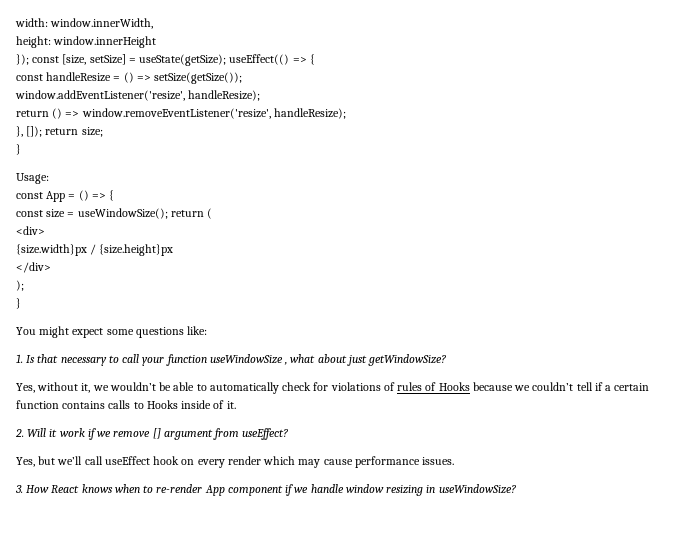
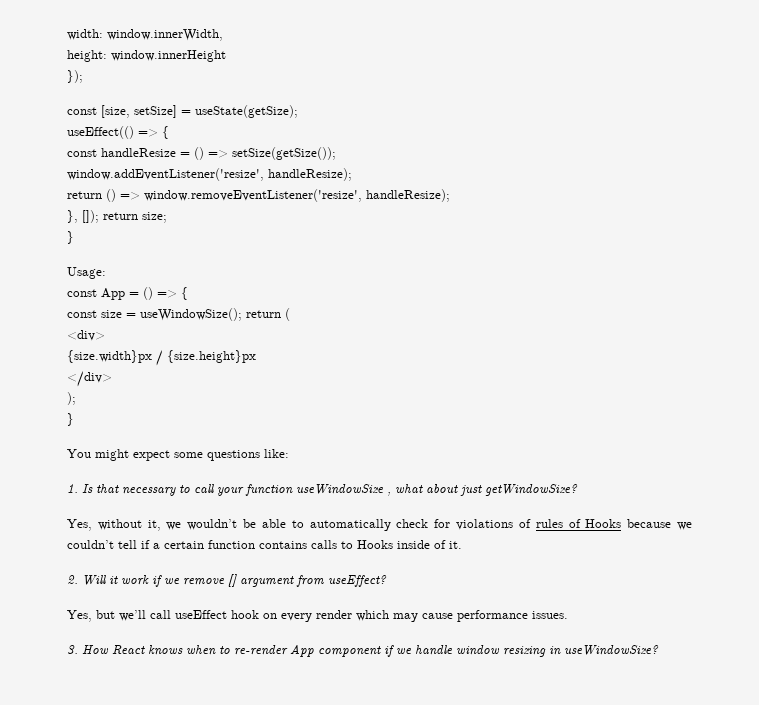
- }); const [size, setSize] = useState(getSize); useEffect(() => {
+ });
+ const [size, setSize] = useState(getSize);
+ useEffect(() => {

